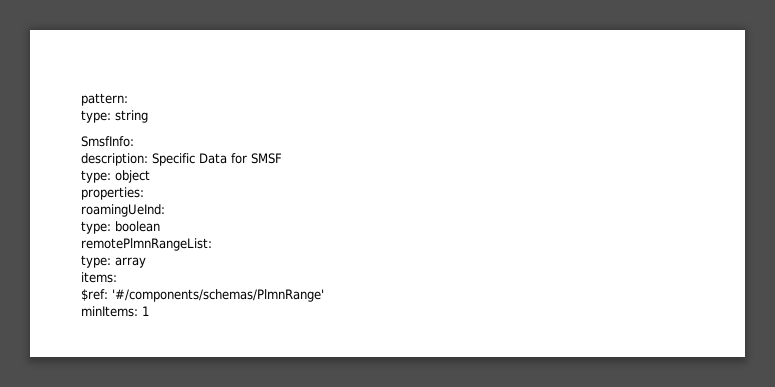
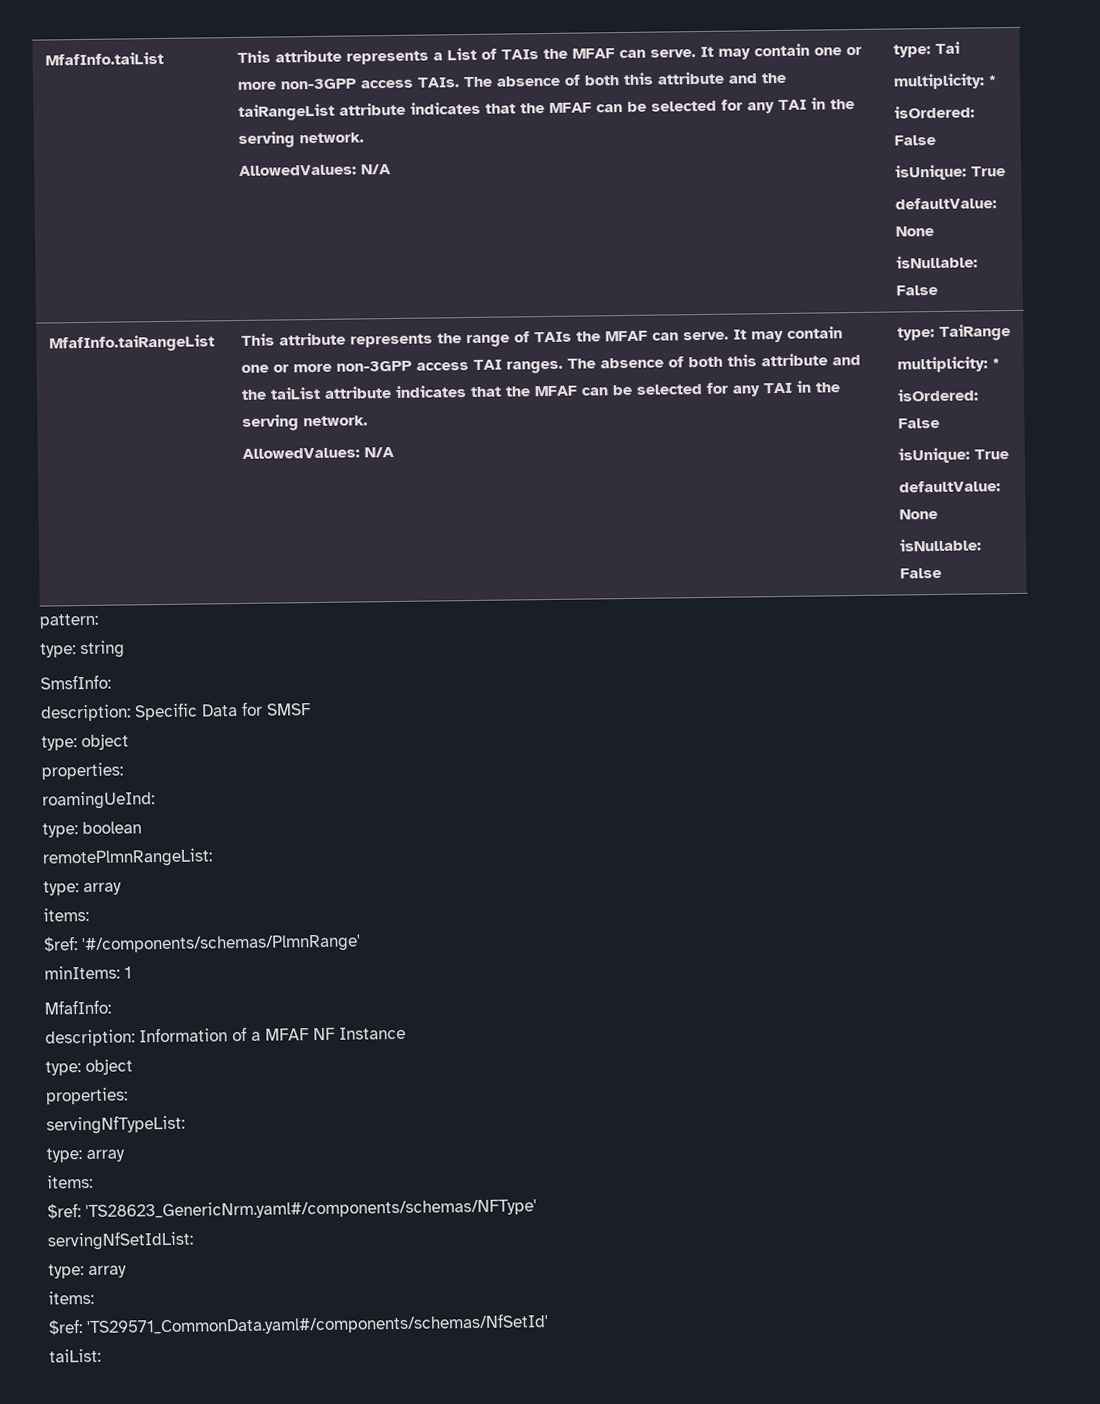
+ MfafInfo.taiList | This attribute represents a List of TAIs the MFAF can serve. It may contain one or more non-3GPP access TAIs. The absence of both this attribute and the taiRangeList attribute indicates that the MFAF can be selected for any TAI in the serving network.
+ AllowedValues: N/A | type: Tai
+ multiplicity: *
+ isOrdered: False
+ isUnique: True
+ defaultValue: None
+ isNullable: False
+ MfafInfo.taiRangeList | This attribute represents the range of TAIs the MFAF can serve. It may contain one or more non-3GPP access TAI ranges. The absence of both this attribute and the taiList attribute indicates that the MFAF can be selected for any TAI in the serving network.
+ AllowedValues: N/A | type: TaiRange
+ multiplicity: *
+ isOrdered: False
+ isUnique: True
+ defaultValue: None
+ isNullable: False
+ MfafInfo:
+ description: Information of a MFAF NF Instance
+ type: object
+ properties:
+ servingNfTypeList:
+ type: array
+ items:
+ $ref: 'TS28623_GenericNrm.yaml#/components/schemas/NFType'
+ servingNfSetIdList:
+ type: array
+ items:
+ $ref: 'TS29571_CommonData.yaml#/components/schemas/NfSetId'
+ taiList:

